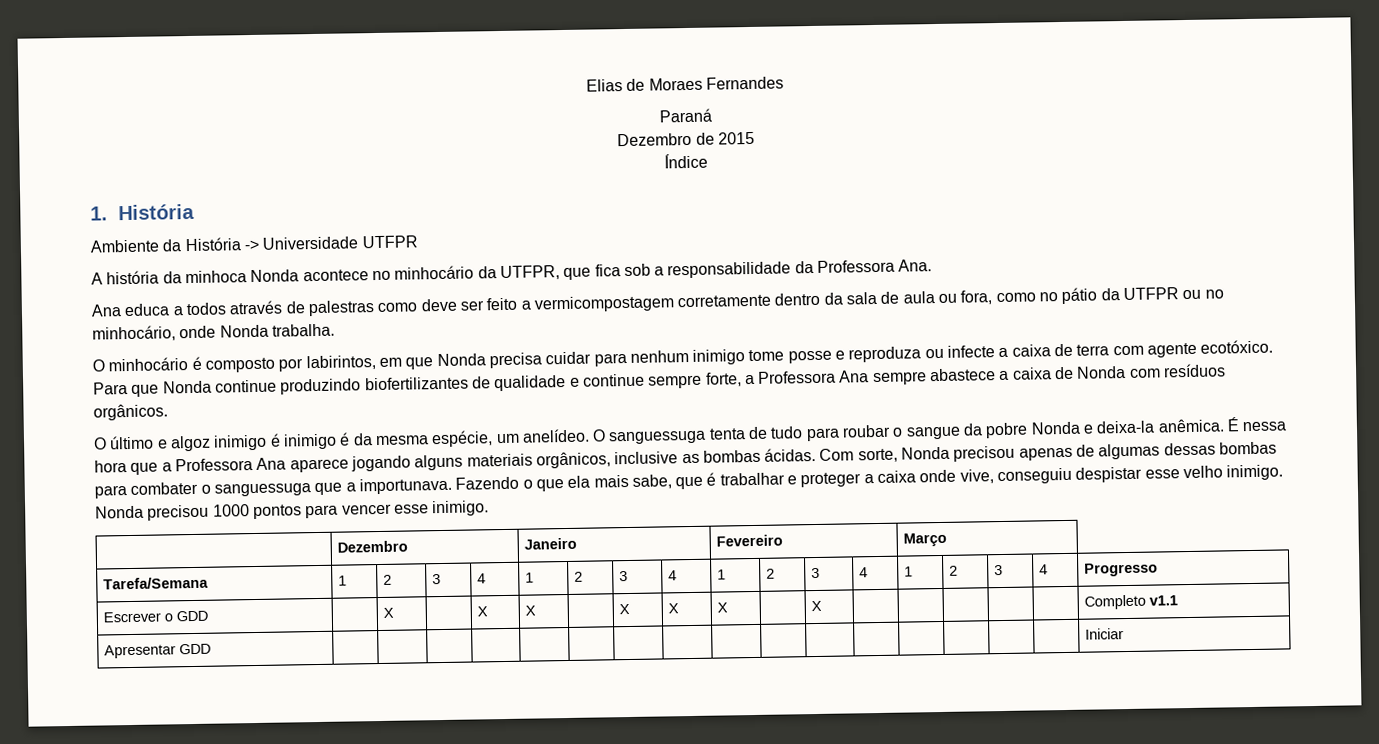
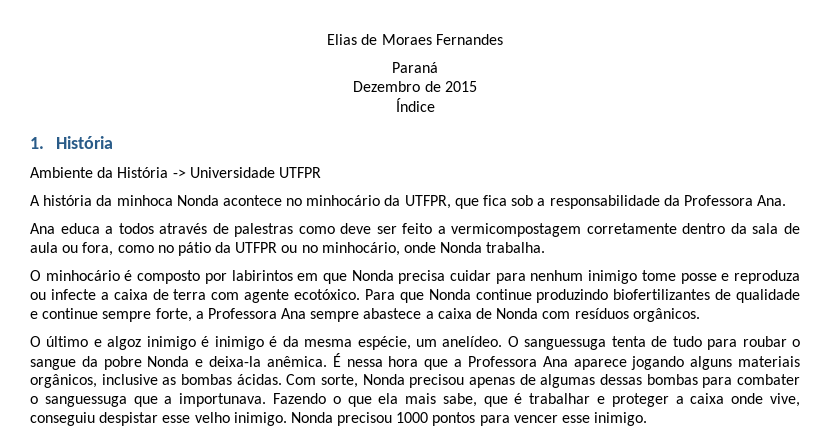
- O minhocário é composto por labirintos, em que Nonda precisa cuidar para nenhum inimigo tome posse e reproduza ou infecte a caixa de terra com agente ecotóxico.
+ O minhocário é composto por labirintos em que Nonda precisa cuidar para nenhum inimigo tome posse e reproduza ou infecte a caixa de terra com agente ecotóxico.
- | Dezembro | Janeiro | Fevereiro | Março
- Tarefa/Semana | 1 | 2 | 3 | 4 | 1 | 2 | 3 | 4 | 1 | 2 | 3 | 4 | 1 | 2 | 3 | 4 | Progresso
- Escrever o GDD | | X | | X | X | | X | X | X | | X | | | | | | Completo v1.1
- Apresentar GDD | | | | | | | | | | | | | | | | | Iniciar

